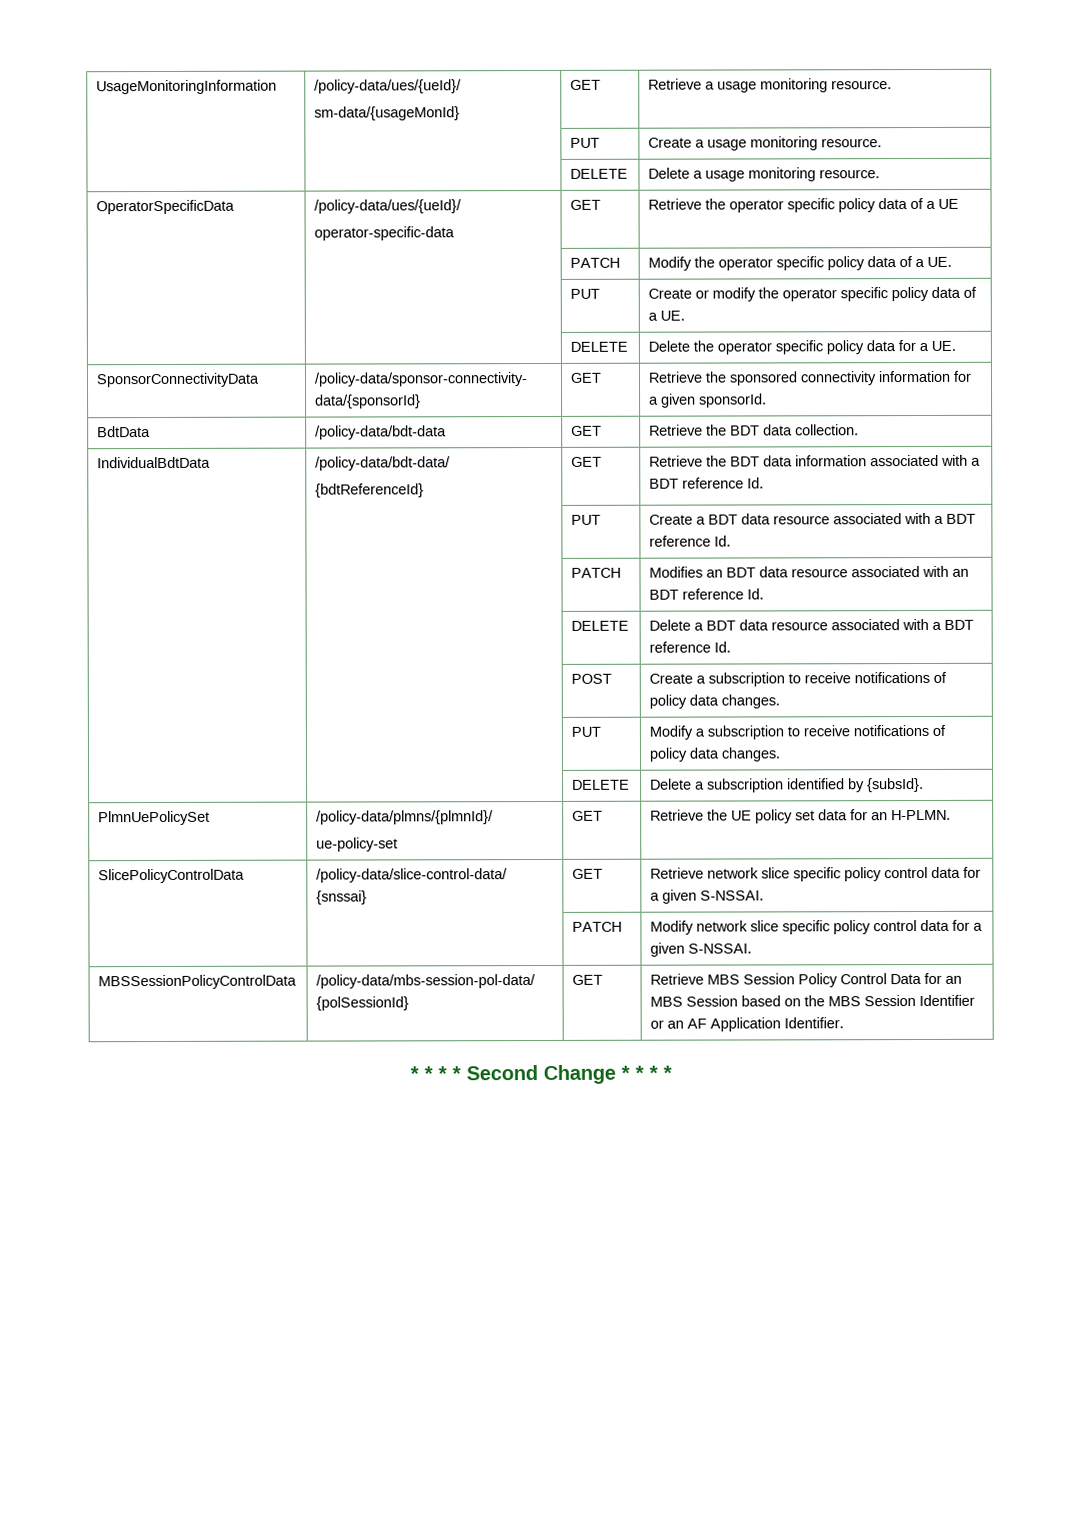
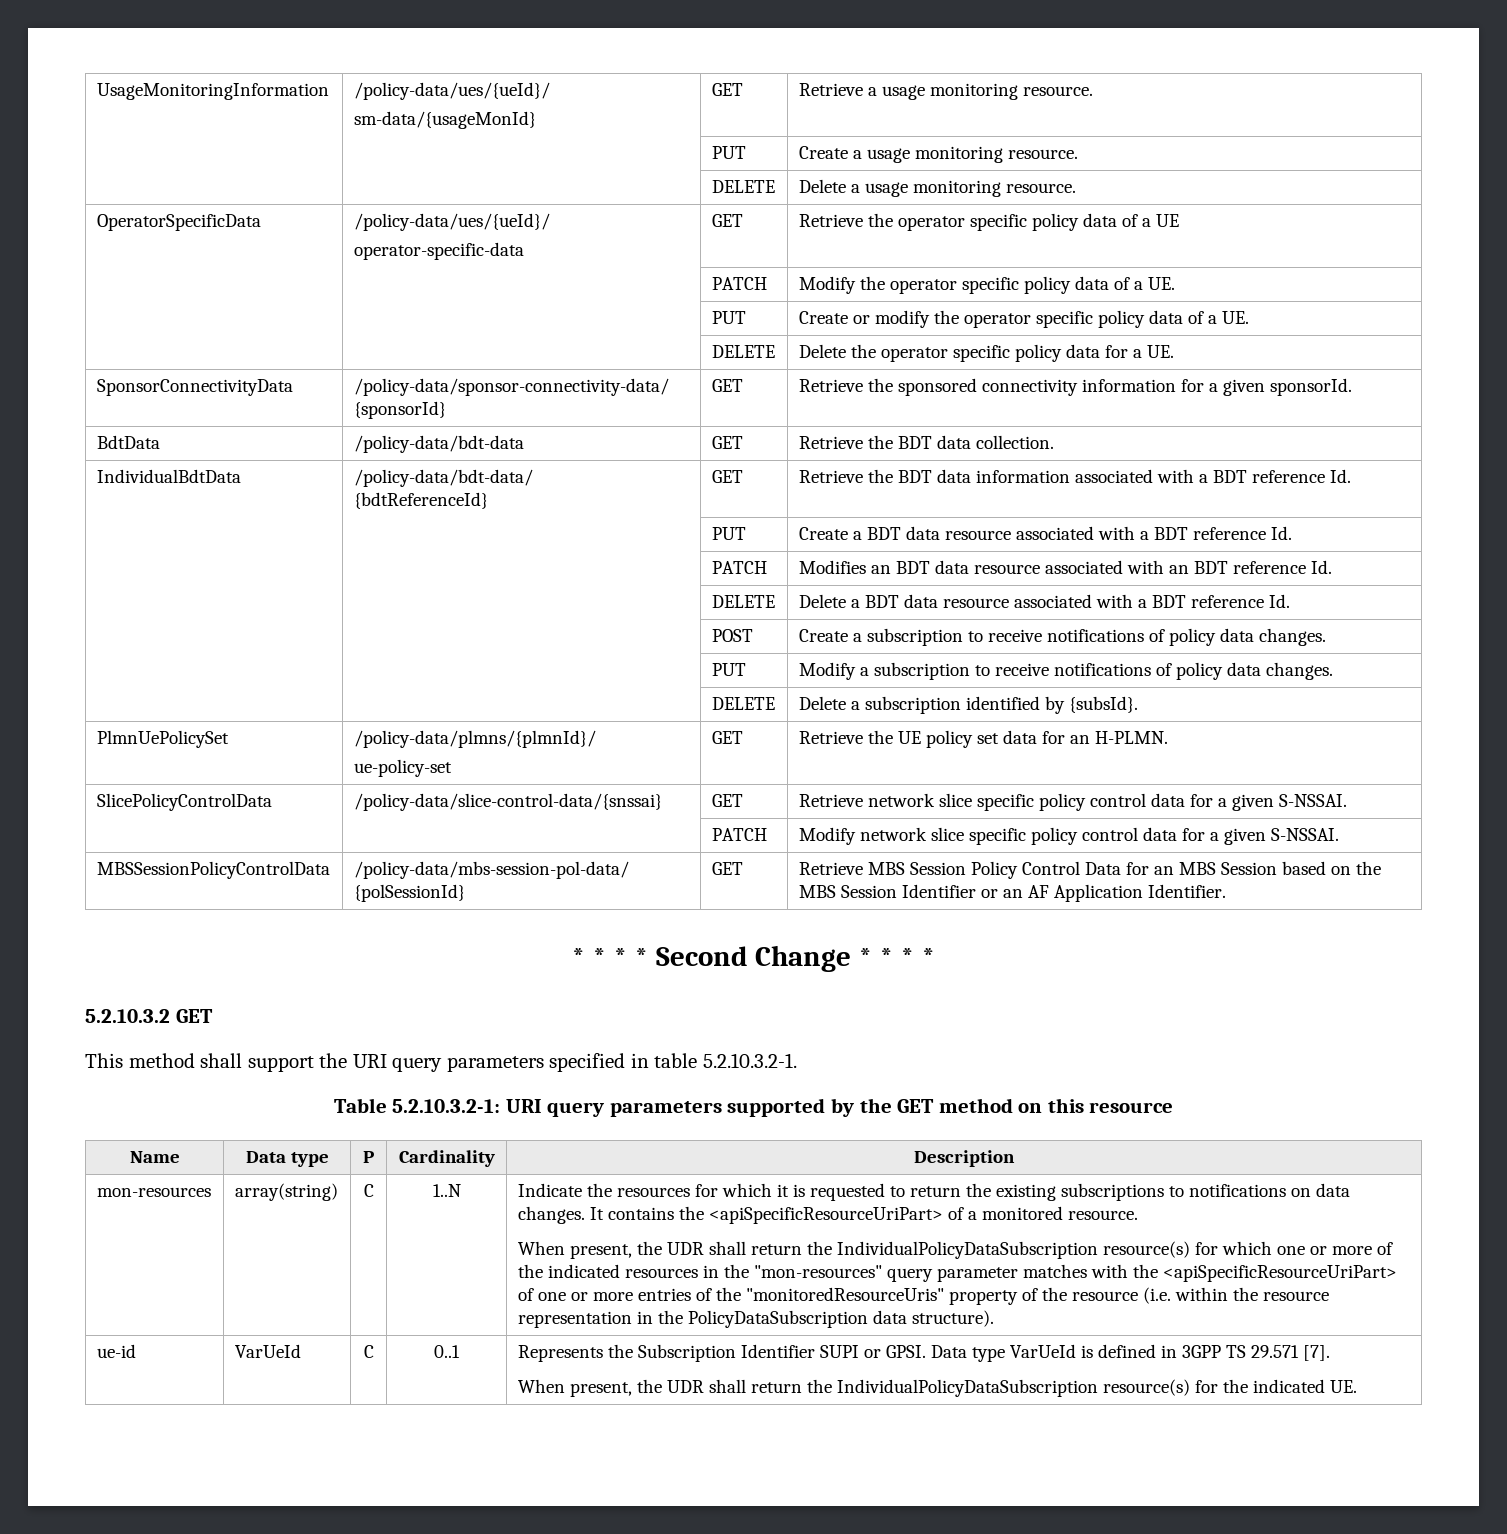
+ 5.2.10.3.2 GET
+ This method shall support the URI query parameters specified in table 5.2.10.3.2-1.
+ Table 5.2.10.3.2-1: URI query parameters supported by the GET method on this resource
+ Name | Data type | P | Cardinality | Description
+ mon-resources | array(string) | C | 1..N | Indicate the resources for which it is requested to return the existing subscriptions to notifications on data changes. It contains the <apiSpecificResourceUriPart> of a monitored resource.
+ When present, the UDR shall return the IndividualPolicyDataSubscription resource(s) for which one or more of the indicated resources in the "mon-resources" query parameter matches with the <apiSpecificResourceUriPart> of one or more entries of the "monitoredResourceUris" property of the resource (i.e. within the resource representation in the PolicyDataSubscription data structure).
+ ue-id | VarUeId | C | 0..1 | Represents the Subscription Identifier SUPI or GPSI. Data type VarUeId is defined in 3GPP TS 29.571 [7].
+ When present, the UDR shall return the IndividualPolicyDataSubscription resource(s) for the indicated UE.

